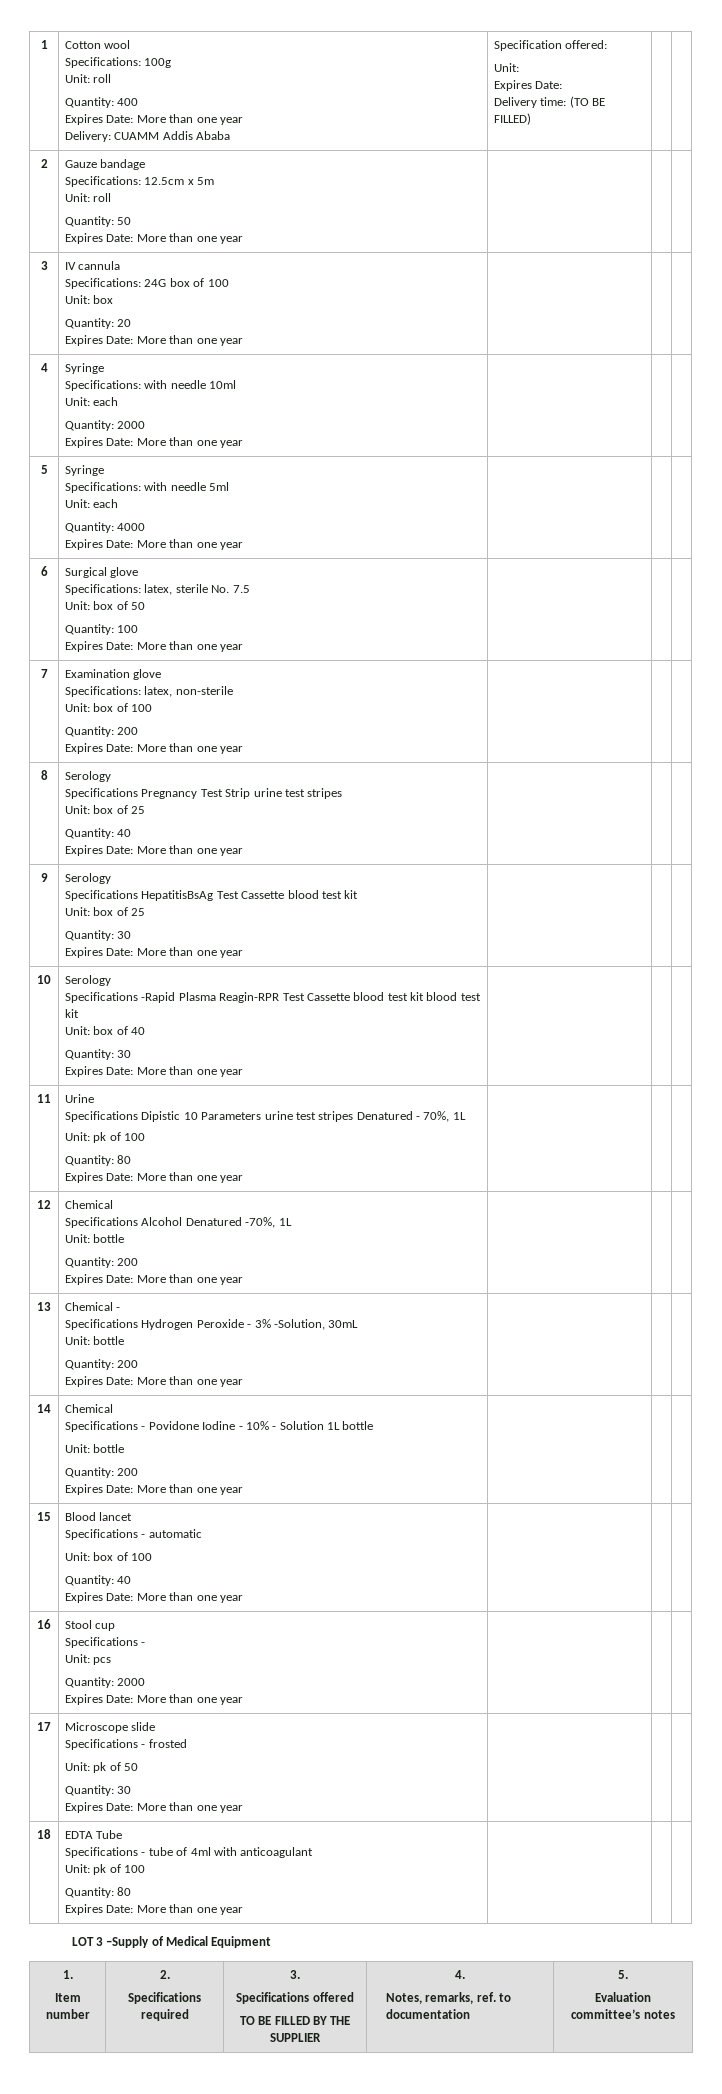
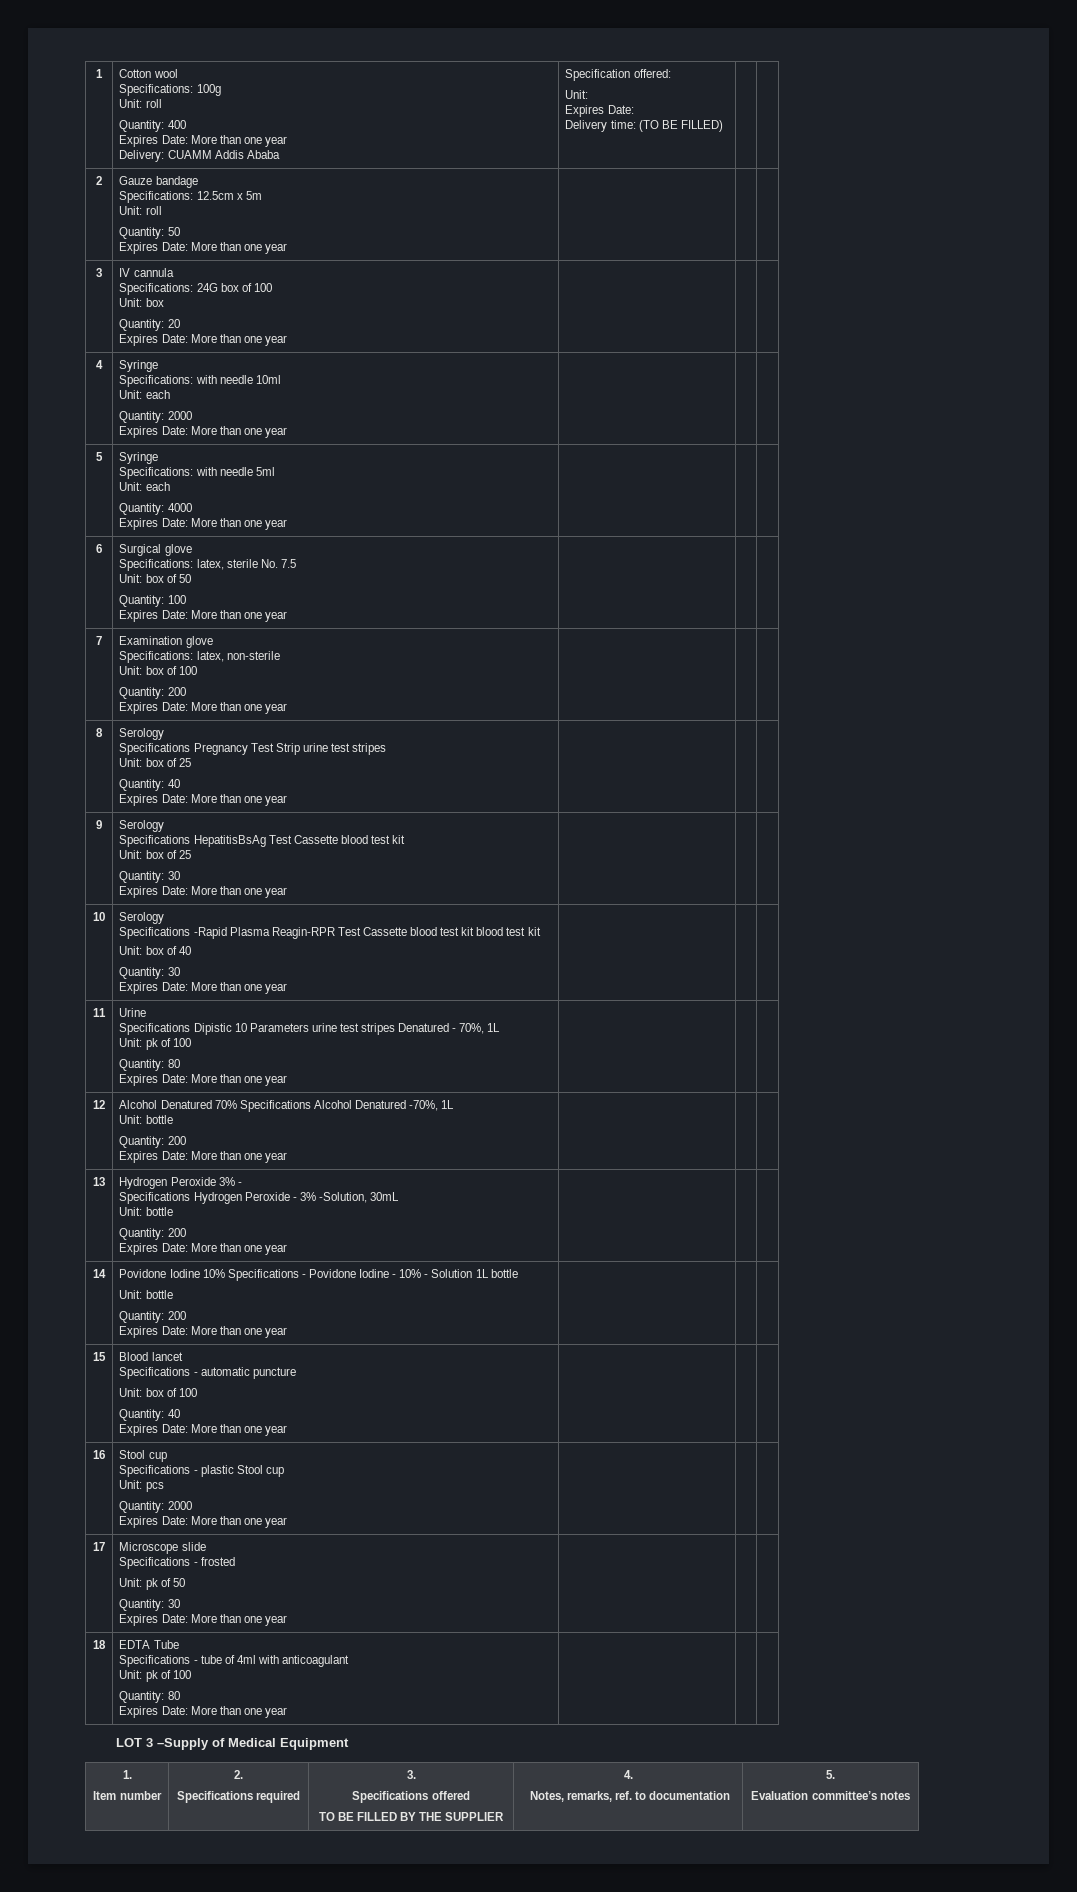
- 12 | Chemical
- Specifications Alcohol Denatured -70%, 1L
+ 12 | Alcohol Denatured 70% Specifications Alcohol Denatured -70%, 1L
- 13 | Chemical -
+ 13 | Hydrogen Peroxide 3% -
- 14 | Chemical
- Specifications - Povidone Iodine - 10% - Solution 1L bottle
+ 14 | Povidone Iodine 10% Specifications - Povidone Iodine - 10% - Solution 1L bottle
  15 | Blood lancet
- Specifications - automatic
+ Specifications - automatic puncture
  16 | Stool cup
- Specifications -
+ Specifications - plastic Stool cup

